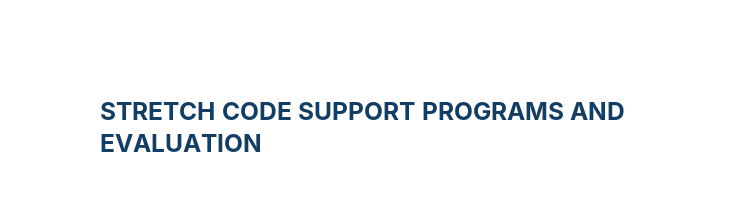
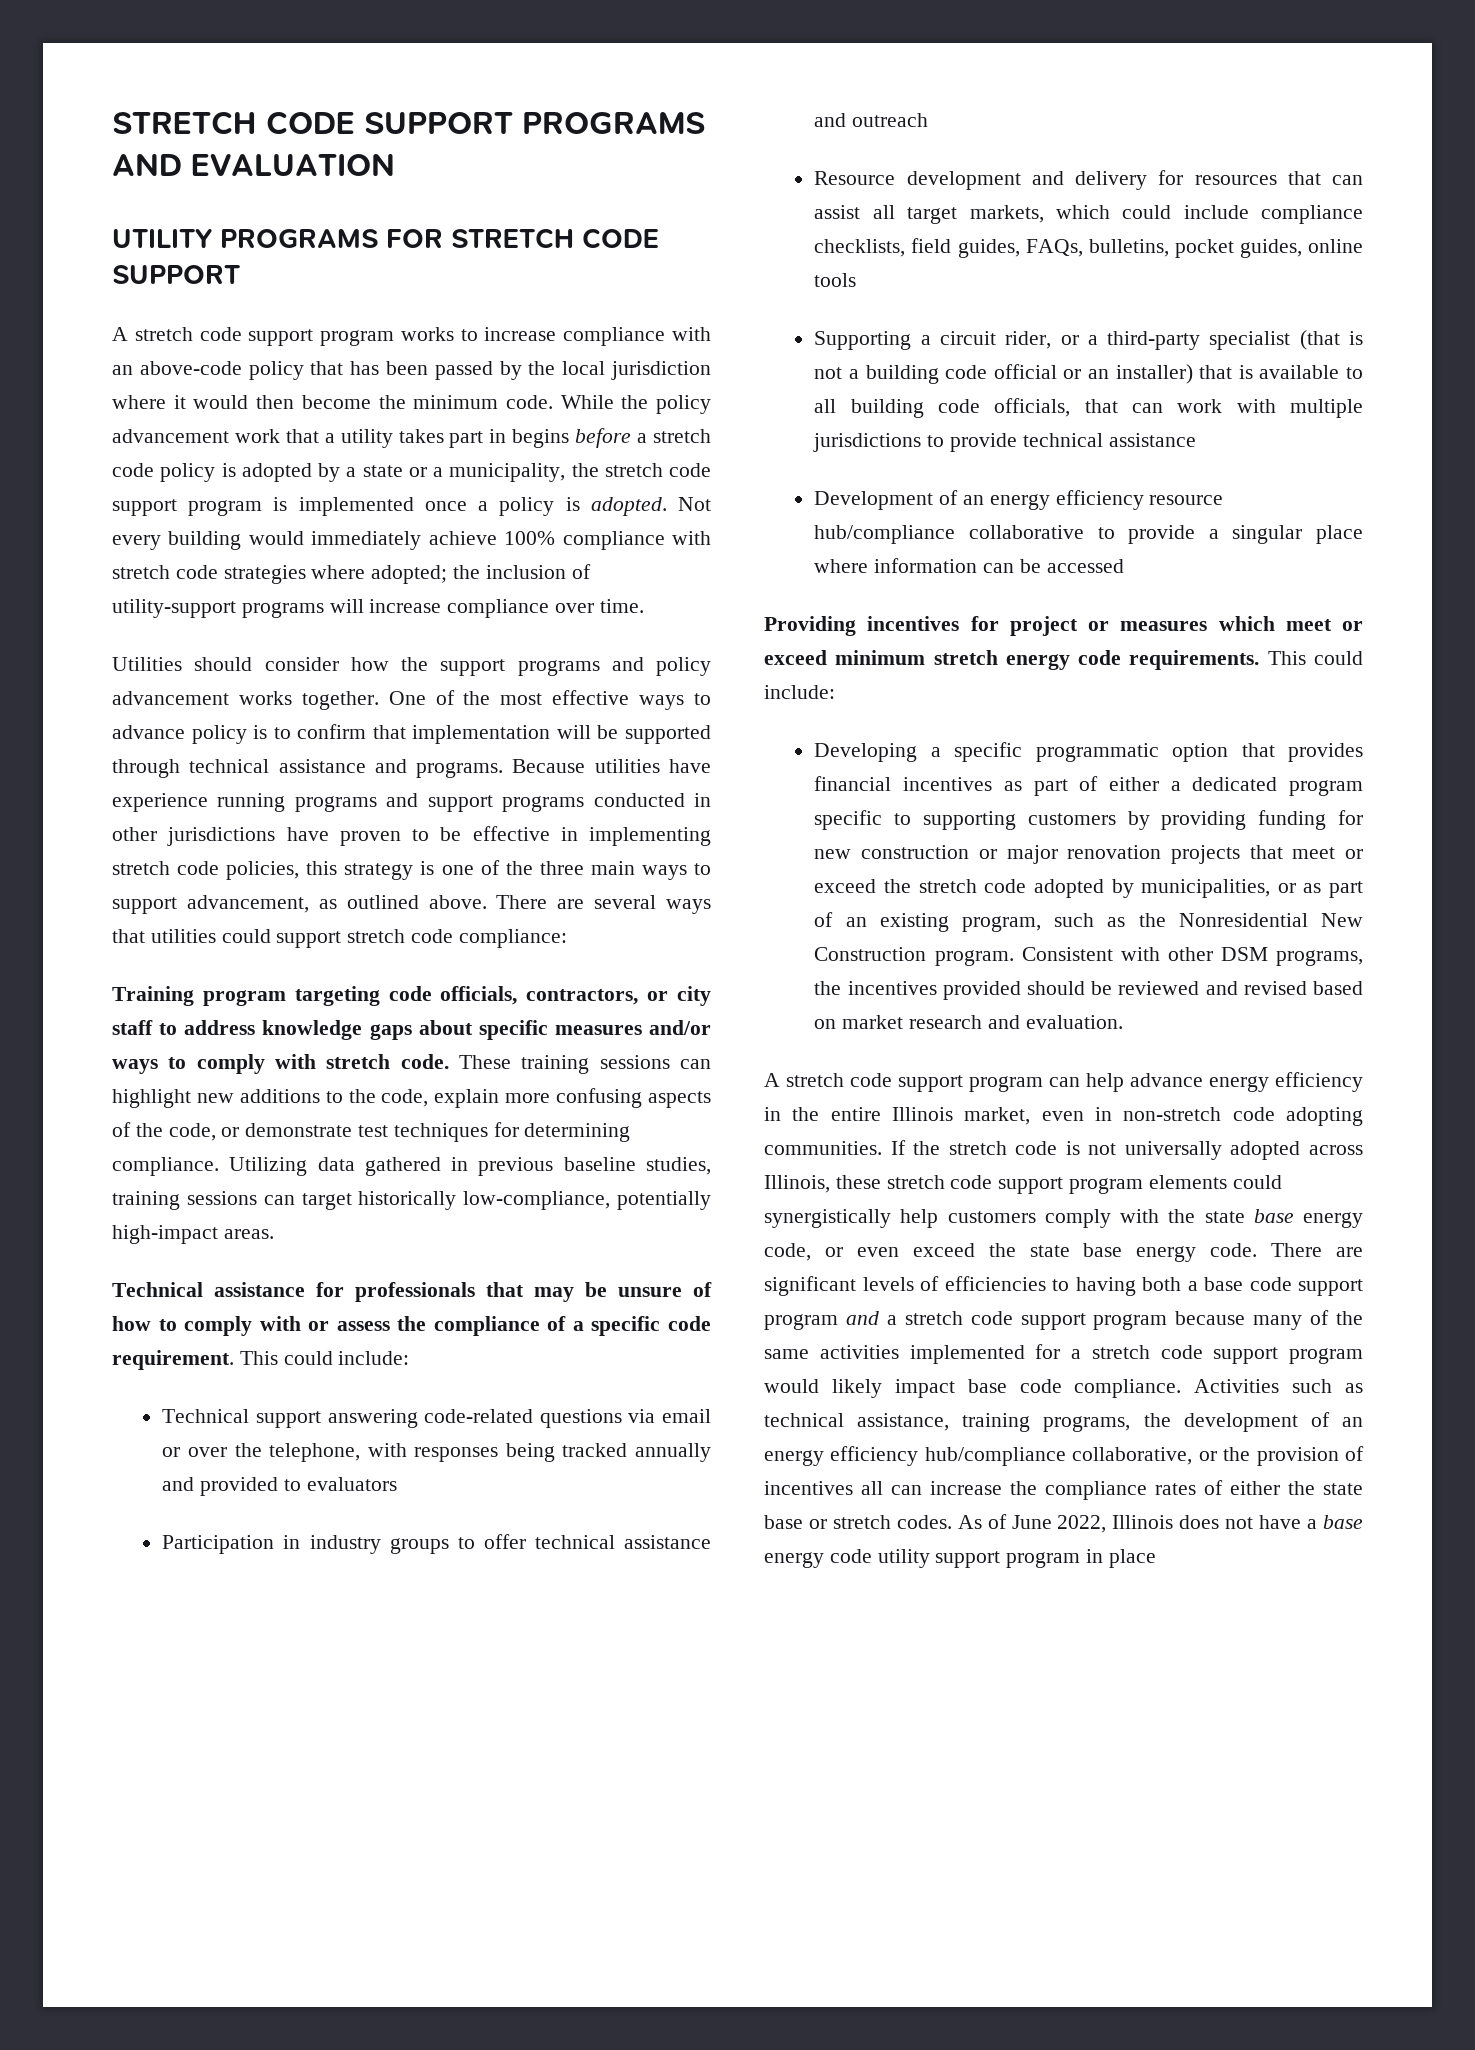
+ UTILITY PROGRAMS FOR STRETCH CODE SUPPORT
+ A stretch code support program works to increase compliance with an above-code policy that has been passed by the local jurisdiction where it would then become the minimum code. While the policy advancement work that a utility takes part in begins before a stretch code policy is adopted by a state or a municipality, the stretch code support program is implemented once a policy is adopted. Not every building would immediately achieve 100% compliance with stretch code strategies where adopted; the inclusion of utility-support programs will increase compliance over time.
+ Utilities should consider how the support programs and policy advancement works together. One of the most effective ways to advance policy is to confirm that implementation will be supported through technical assistance and programs. Because utilities have experience running programs and support programs conducted in other jurisdictions have proven to be effective in implementing stretch code policies, this strategy is one of the three main ways to support advancement, as outlined above. There are several ways that utilities could support stretch code compliance:
+ Training program targeting code officials, contractors, or city staff to address knowledge gaps about specific measures and/or ways to comply with stretch code. These training sessions can highlight new additions to the code, explain more confusing aspects of the code, or demonstrate test techniques for determining compliance. Utilizing data gathered in previous baseline studies, training sessions can target historically low-compliance, potentially high-impact areas.
+ Technical assistance for professionals that may be unsure of how to comply with or assess the compliance of a specific code requirement. This could include:
+ Technical support answering code-related questions via email or over the telephone, with responses being tracked annually and provided to evaluators
+ Participation in industry groups to offer technical assistance and outreach
+ Resource development and delivery for resources that can assist all target markets, which could include compliance checklists, field guides, FAQs, bulletins, pocket guides, online tools
+ Supporting a circuit rider, or a third-party specialist (that is not a building code official or an installer) that is available to all building code officials, that can work with multiple jurisdictions to provide technical assistance
+ Development of an energy efficiency resource hub/compliance collaborative to provide a singular place where information can be accessed
+ Providing incentives for project or measures which meet or exceed minimum stretch energy code requirements. This could include:
+ Developing a specific programmatic option that provides financial incentives as part of either a dedicated program specific to supporting customers by providing funding for new construction or major renovation projects that meet or exceed the stretch code adopted by municipalities, or as part of an existing program, such as the Nonresidential New Construction program. Consistent with other DSM programs, the incentives provided should be reviewed and revised based on market research and evaluation.
+ A stretch code support program can help advance energy efficiency in the entire Illinois market, even in non-stretch code adopting communities. If the stretch code is not universally adopted across Illinois, these stretch code support program elements could synergistically help customers comply with the state base energy code, or even exceed the state base energy code. There are significant levels of efficiencies to having both a base code support program and a stretch code support program because many of the same activities implemented for a stretch code support program would likely impact base code compliance. Activities such as technical assistance, training programs, the development of an energy efficiency hub/compliance collaborative, or the provision of incentives all can increase the compliance rates of either the state base or stretch codes. As of June 2022, Illinois does not have a base energy code utility support program in place

